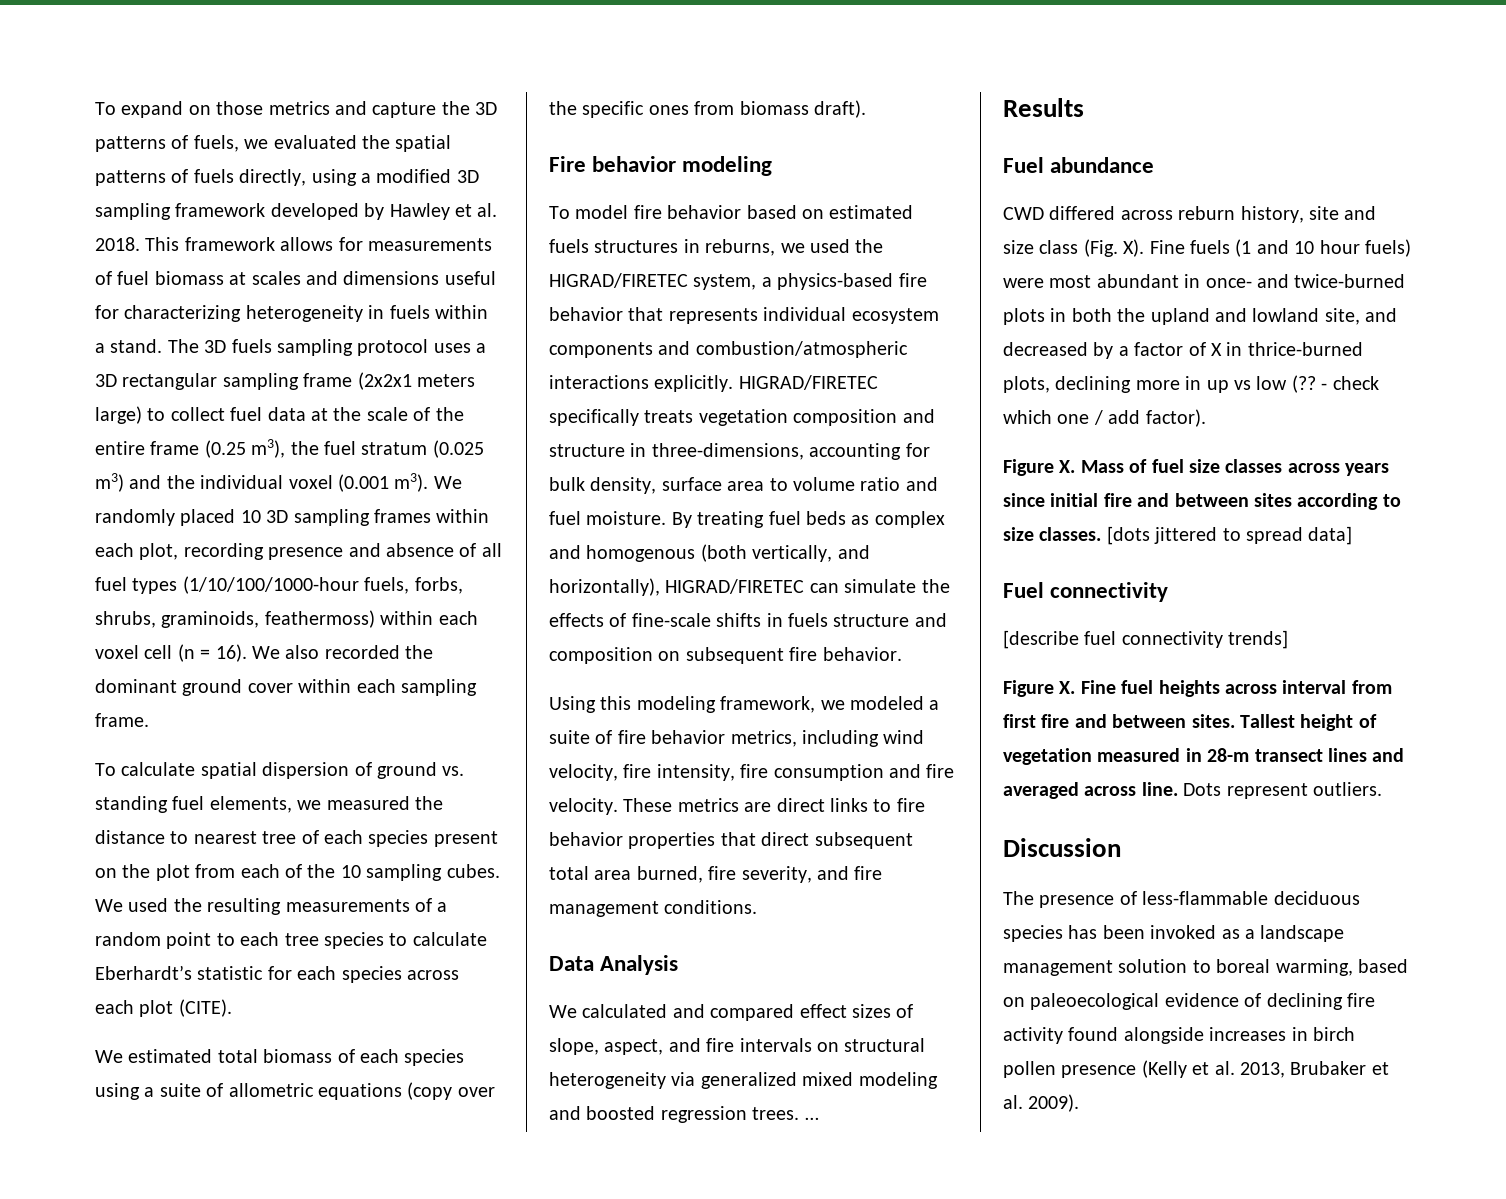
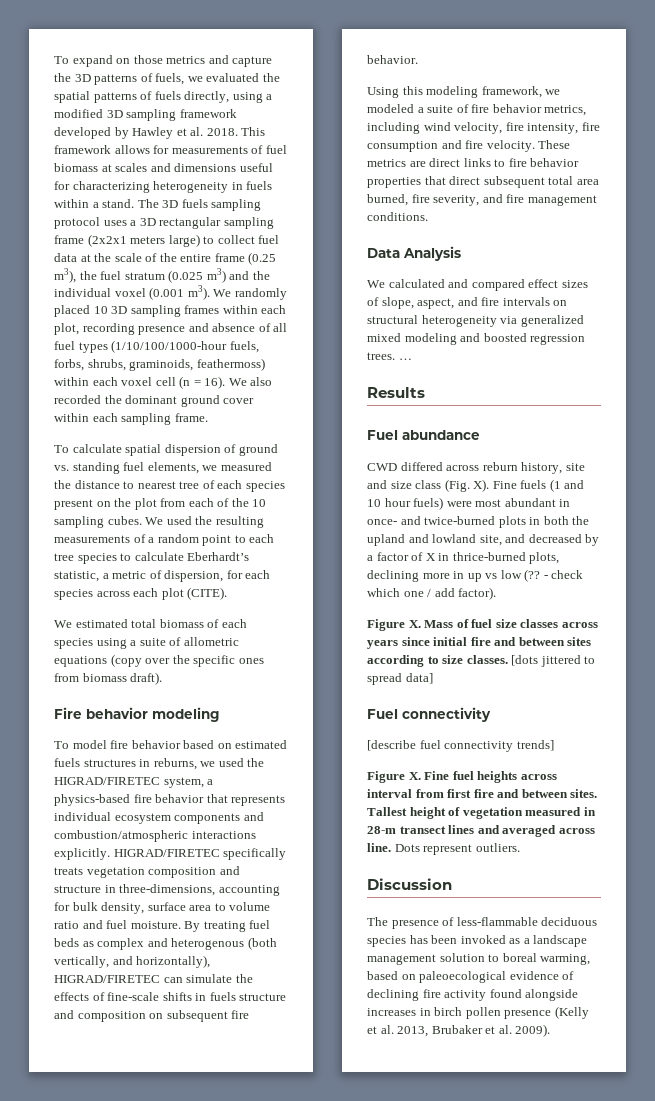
- We used the resulting measurements of a random point to each tree species to calculate Eberhardt’s statistic for each species across each plot (CITE).
+ We used the resulting measurements of a random point to each tree species to calculate Eberhardt’s statistic, a metric of dispersion, for each species across each plot (CITE).
- By treating fuel beds as complex and homogenous (both vertically, and horizontally), HIGRAD/FIRETEC can simulate the effects of fine-scale shifts in fuels structure and composition on subsequent fire behavior.
+ By treating fuel beds as complex and heterogenous (both vertically, and horizontally), HIGRAD/FIRETEC can simulate the effects of fine-scale shifts in fuels structure and composition on subsequent fire behavior.

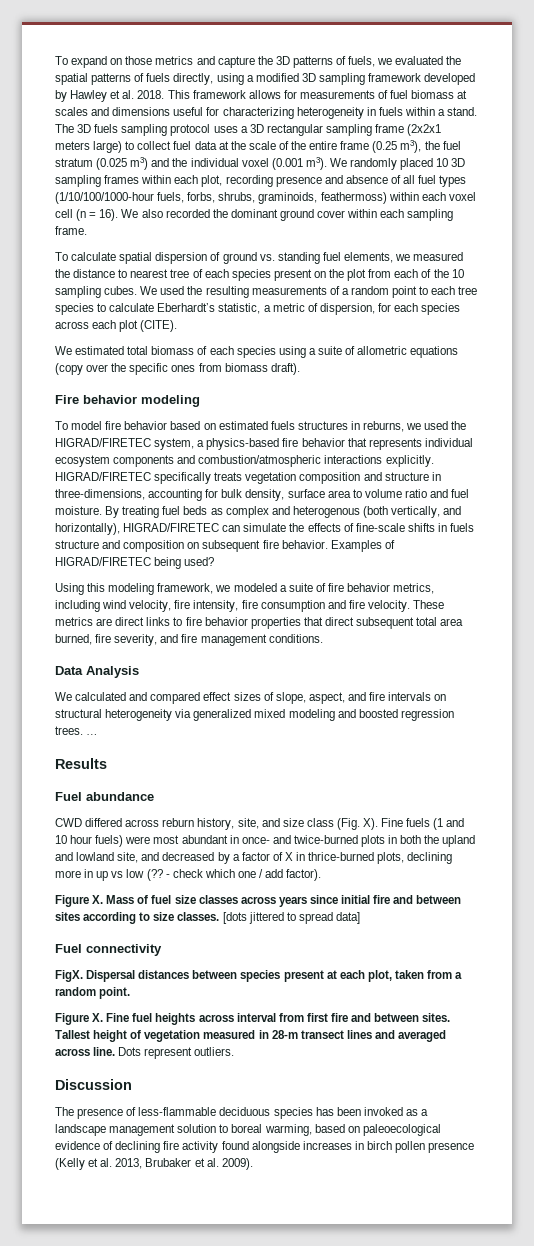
+ Examples of HIGRAD/FIRETEC being used?
- CWD differed across reburn history, site and size class (Fig. X). Fine fuels (1 and 10 hour fuels) were most abundant in once- and twice-burned plots in both the upland and lowland site, and decreased by a factor of X in thrice-burned plots, declining more in up vs low (??
+ CWD differed across reburn history, site, and size class (Fig. X). Fine fuels (1 and 10 hour fuels) were most abundant in once- and twice-burned plots in both the upland and lowland site, and decreased by a factor of X in thrice-burned plots, declining more in up vs low (??
- [describe fuel connectivity trends]
+ FigX. Dispersal distances between species present at each plot, taken from a random point.

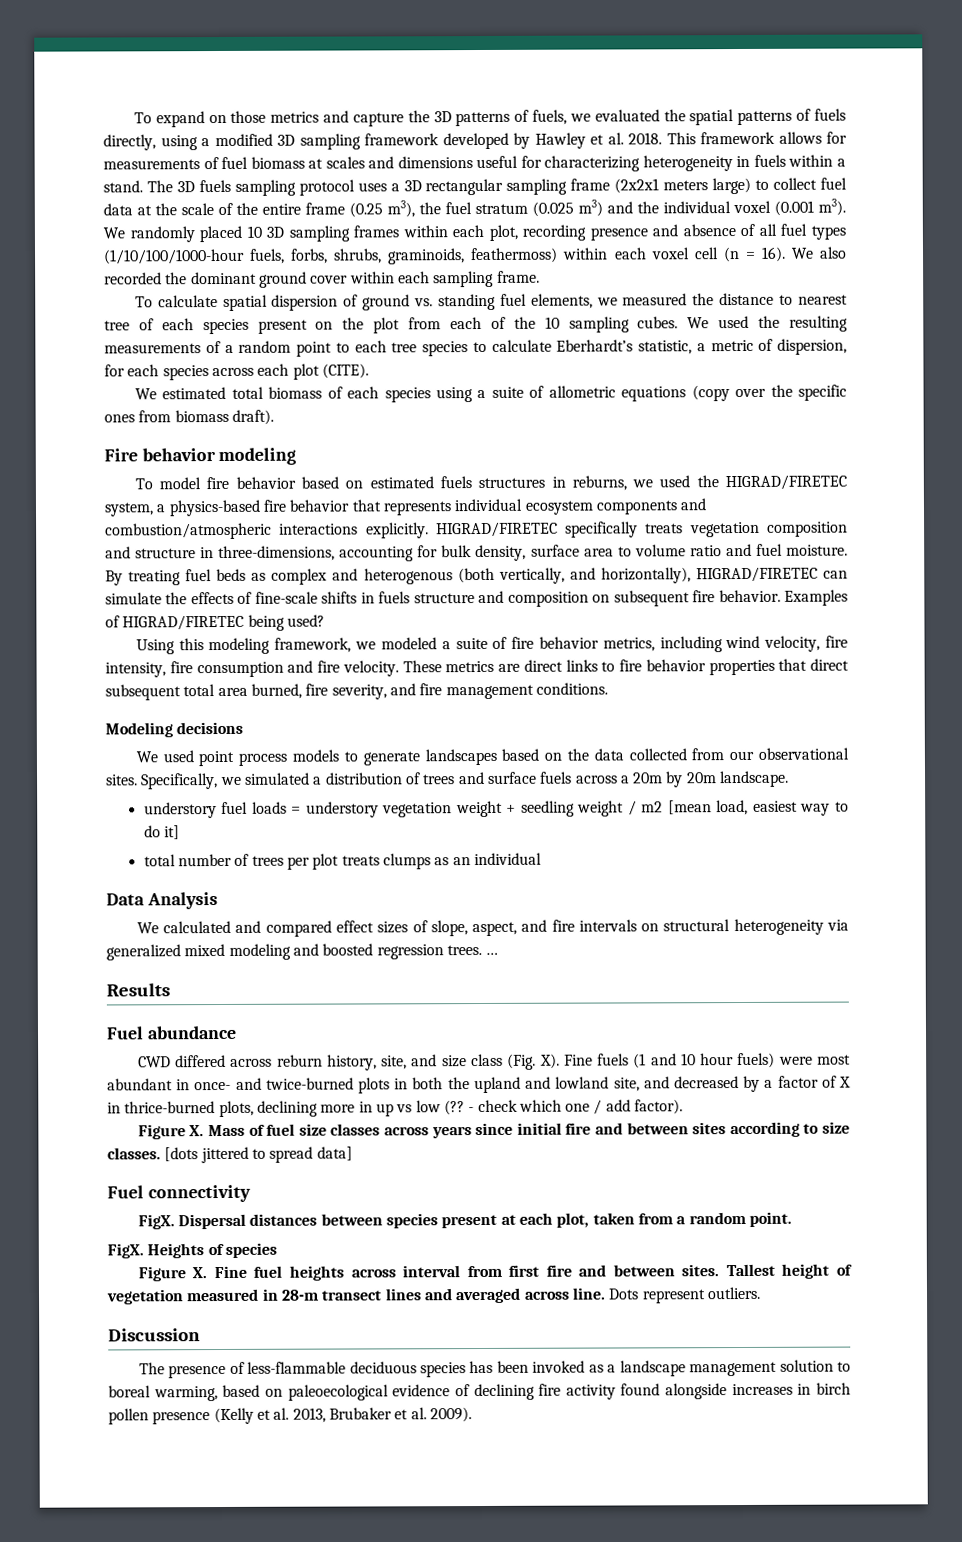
+ Modeling decisions
+ We used point process models to generate landscapes based on the data collected from our observational sites. Specifically, we simulated a distribution of trees and surface fuels across a 20m by 20m landscape.
+ understory fuel loads = understory vegetation weight + seedling weight / m2 [mean load, easiest way to do it]
+ total number of trees per plot treats clumps as an individual
+ FigX. Heights of species

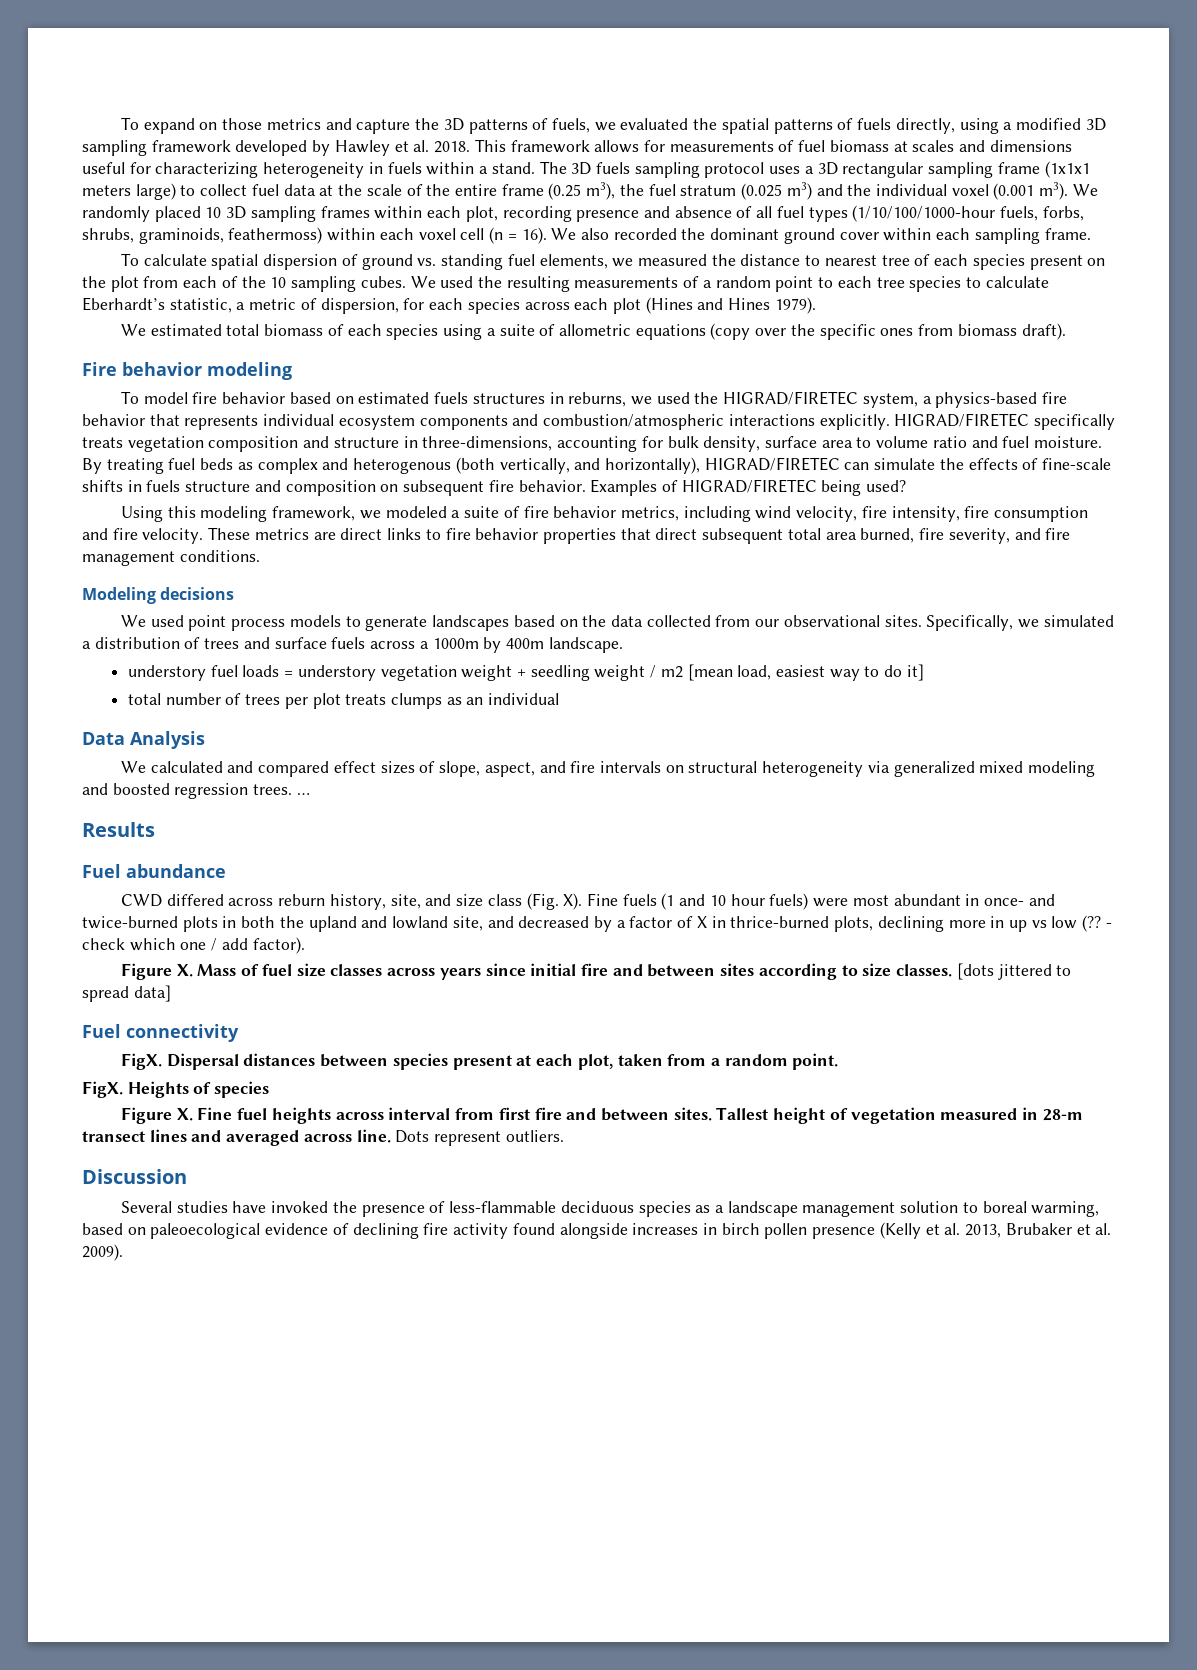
- The 3D fuels sampling protocol uses a 3D rectangular sampling frame (2x2x1 meters large) to collect fuel data at the scale of the entire frame (0.25 m3), the fuel stratum (0.025 m3) and the individual voxel (0.001 m3).
+ The 3D fuels sampling protocol uses a 3D rectangular sampling frame (1x1x1 meters large) to collect fuel data at the scale of the entire frame (0.25 m3), the fuel stratum (0.025 m3) and the individual voxel (0.001 m3).
- We used the resulting measurements of a random point to each tree species to calculate Eberhardt’s statistic, a metric of dispersion, for each species across each plot (CITE).
+ We used the resulting measurements of a random point to each tree species to calculate Eberhardt’s statistic, a metric of dispersion, for each species across each plot (Hines and Hines 1979).
- Specifically, we simulated a distribution of trees and surface fuels across a 20m by 20m landscape.
+ Specifically, we simulated a distribution of trees and surface fuels across a 1000m by 400m landscape.
- The presence of less-flammable deciduous species has been invoked as a landscape management solution to boreal warming, based on paleoecological evidence of declining fire activity found alongside increases in birch pollen presence (Kelly et al. 2013, Brubaker et al. 2009).
+ Several studies have invoked the presence of less-flammable deciduous species as a landscape management solution to boreal warming, based on paleoecological evidence of declining fire activity found alongside increases in birch pollen presence (Kelly et al. 2013, Brubaker et al. 2009).

